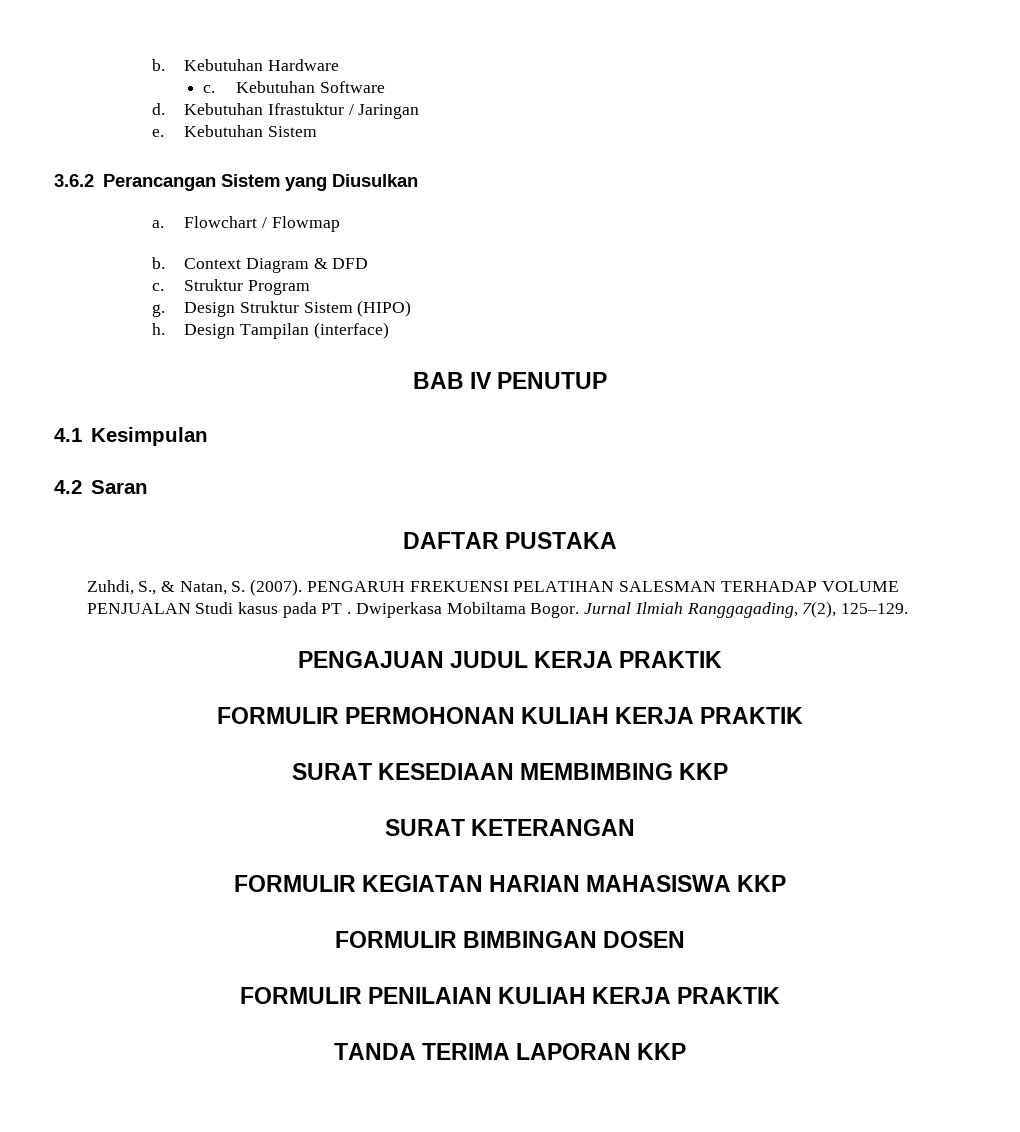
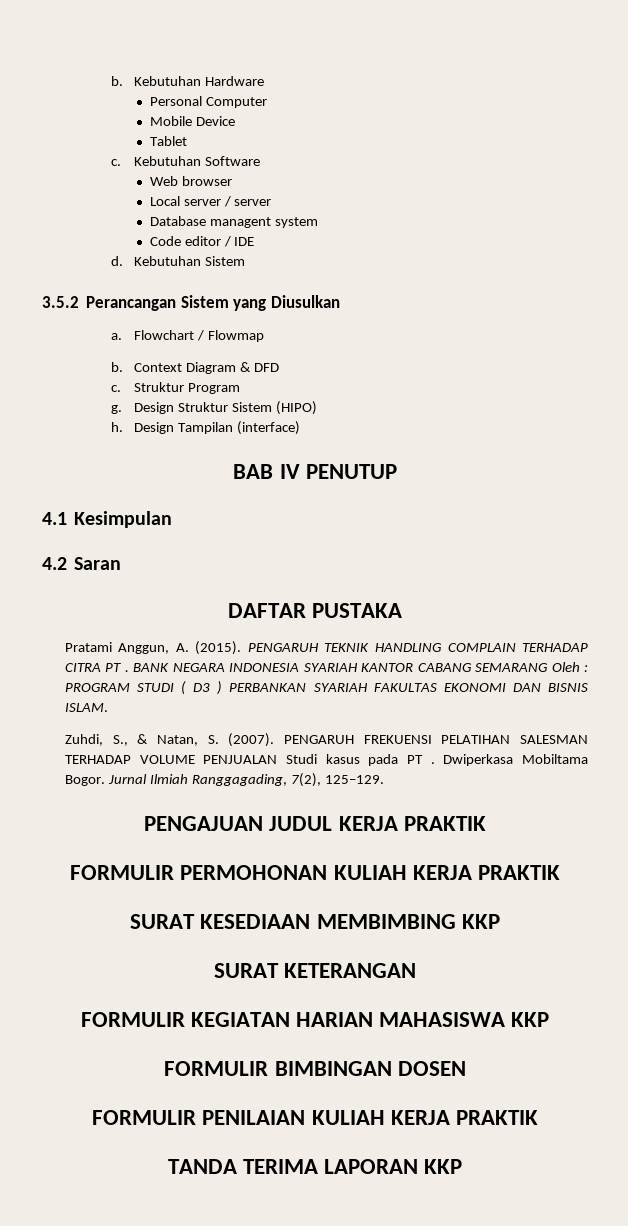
+ Personal Computer
+ Mobile Device
+ Tablet
  c. Kebutuhan Software
- d. Kebutuhan Ifrastuktur / Jaringan
- e.
+ Web browser
+ Local server / server
+ Database managent system
+ Code editor / IDE
+ d.
- 3.6.2 Perancangan Sistem yang Diusulkan
+ 3.5.2 Perancangan Sistem yang Diusulkan
+ Pratami Anggun, A. (2015). PENGARUH TEKNIK HANDLING COMPLAIN TERHADAP CITRA PT . BANK NEGARA INDONESIA SYARIAH KANTOR CABANG SEMARANG Oleh : PROGRAM STUDI ( D3 ) PERBANKAN SYARIAH FAKULTAS EKONOMI DAN BISNIS ISLAM.

